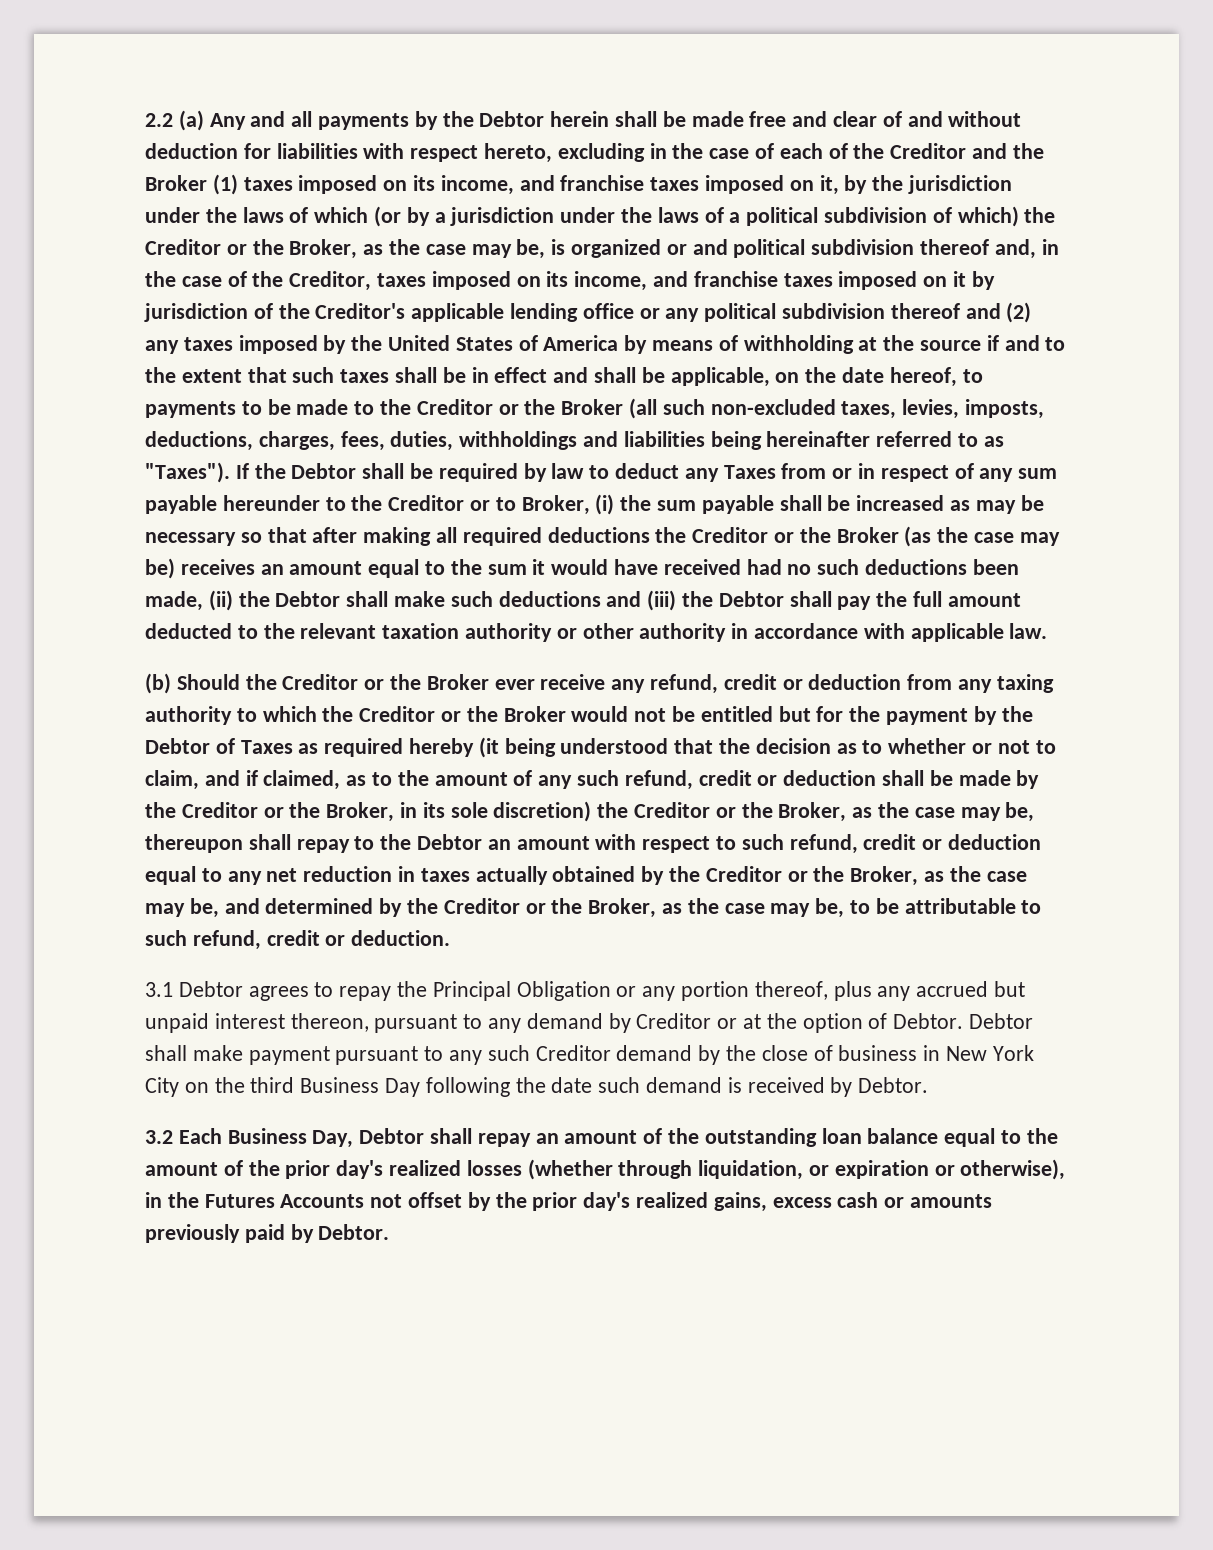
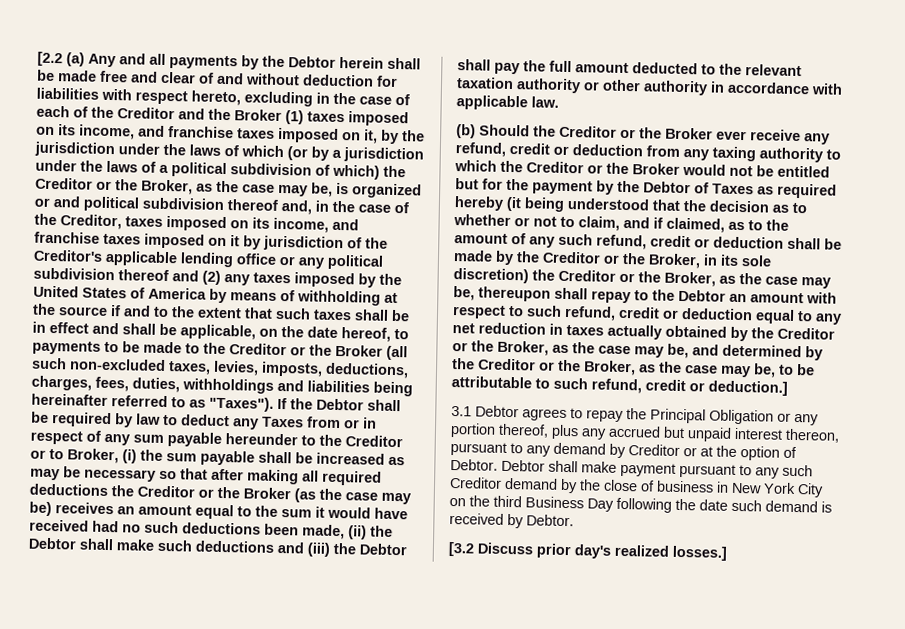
- 2.2 (a) Any and all payments by the Debtor herein shall be made free and clear of and without deduction for liabilities with respect hereto, excluding in the case of each of the Creditor and the Broker (1) taxes imposed on its income, and franchise taxes imposed on it, by the jurisdiction under the laws of which (or by a jurisdiction under the laws of a political subdivision of which) the Creditor or the Broker, as the case may be, is organized or and political subdivision thereof and, in the case of the Creditor, taxes imposed on its income, and franchise taxes imposed on it by jurisdiction of the Creditor's applicable lending office or any political subdivision thereof and (2) any taxes imposed by the United States of America by means of withholding at the source if and to the extent that such taxes shall be in effect and shall be applicable, on the date hereof, to payments to be made to the Creditor or the Broker (all such non-excluded taxes, levies, imposts, deductions, charges, fees, duties, withholdings and liabilities being hereinafter referred to as "Taxes").
+ [2.2 (a) Any and all payments by the Debtor herein shall be made free and clear of and without deduction for liabilities with respect hereto, excluding in the case of each of the Creditor and the Broker (1) taxes imposed on its income, and franchise taxes imposed on it, by the jurisdiction under the laws of which (or by a jurisdiction under the laws of a political subdivision of which) the Creditor or the Broker, as the case may be, is organized or and political subdivision thereof and, in the case of the Creditor, taxes imposed on its income, and franchise taxes imposed on it by jurisdiction of the Creditor's applicable lending office or any political subdivision thereof and (2) any taxes imposed by the United States of America by means of withholding at the source if and to the extent that such taxes shall be in effect and shall be applicable, on the date hereof, to payments to be made to the Creditor or the Broker (all such non-excluded taxes, levies, imposts, deductions, charges, fees, duties, withholdings and liabilities being hereinafter referred to as "Taxes").
- (b) Should the Creditor or the Broker ever receive any refund, credit or deduction from any taxing authority to which the Creditor or the Broker would not be entitled but for the payment by the Debtor of Taxes as required hereby (it being understood that the decision as to whether or not to claim, and if claimed, as to the amount of any such refund, credit or deduction shall be made by the Creditor or the Broker, in its sole discretion) the Creditor or the Broker, as the case may be, thereupon shall repay to the Debtor an amount with respect to such refund, credit or deduction equal to any net reduction in taxes actually obtained by the Creditor or the Broker, as the case may be, and determined by the Creditor or the Broker, as the case may be, to be attributable to such refund, credit or deduction.
+ (b) Should the Creditor or the Broker ever receive any refund, credit or deduction from any taxing authority to which the Creditor or the Broker would not be entitled but for the payment by the Debtor of Taxes as required hereby (it being understood that the decision as to whether or not to claim, and if claimed, as to the amount of any such refund, credit or deduction shall be made by the Creditor or the Broker, in its sole discretion) the Creditor or the Broker, as the case may be, thereupon shall repay to the Debtor an amount with respect to such refund, credit or deduction equal to any net reduction in taxes actually obtained by the Creditor or the Broker, as the case may be, and determined by the Creditor or the Broker, as the case may be, to be attributable to such refund, credit or deduction.]
- 3.2 Each Business Day, Debtor shall repay an amount of the outstanding loan balance equal to the amount of the prior day's realized losses (whether through liquidation, or expiration or otherwise), in the Futures Accounts not offset by the prior day's realized gains, excess cash or amounts previously paid by Debtor.
+ [3.2 Discuss prior day's realized losses.]

